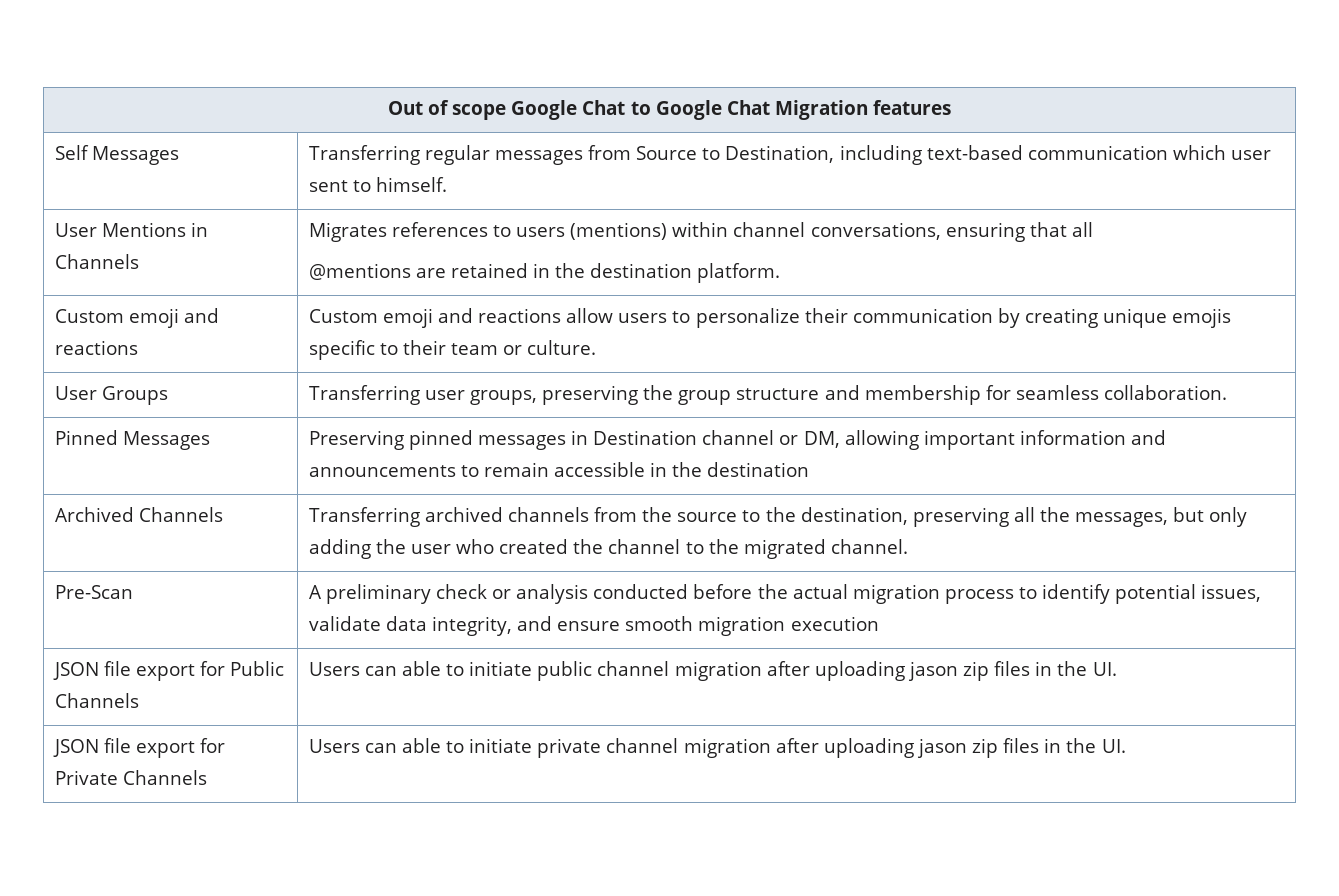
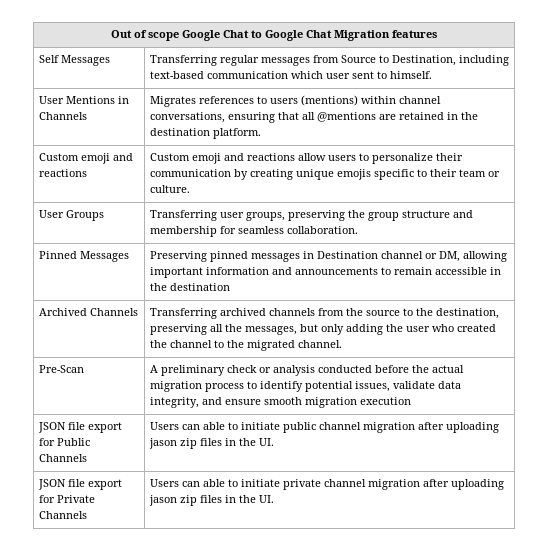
- User Mentions in Channels | Migrates references to users (mentions) within channel conversations, ensuring that all
- @mentions are retained in the destination platform.
+ User Mentions in Channels | Migrates references to users (mentions) within channel conversations, ensuring that all @mentions are retained in the destination platform.

